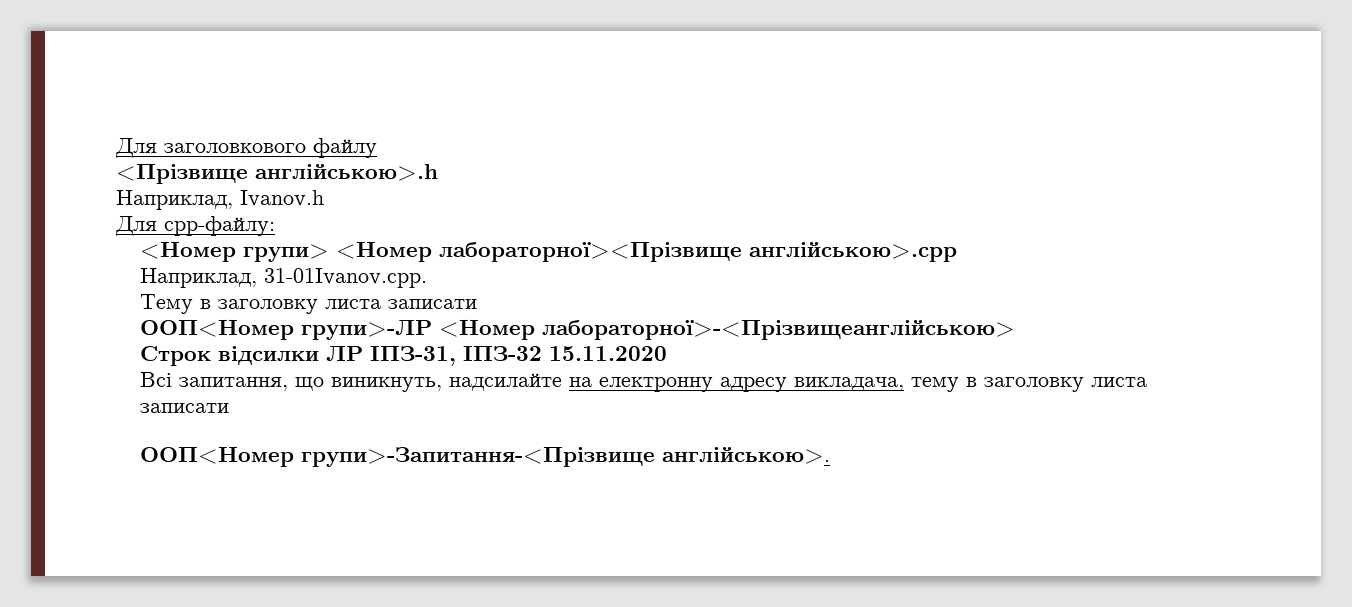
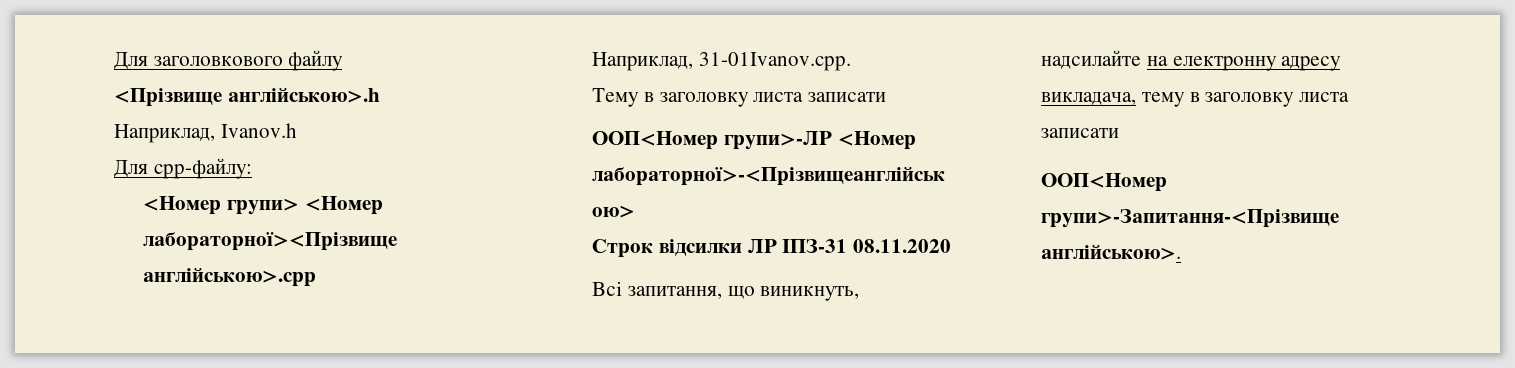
- Строк відсилки ЛР ІПЗ-31, ІПЗ-32 15.11.2020
+ Строк відсилки ЛР ІПЗ-31 08.11.2020

